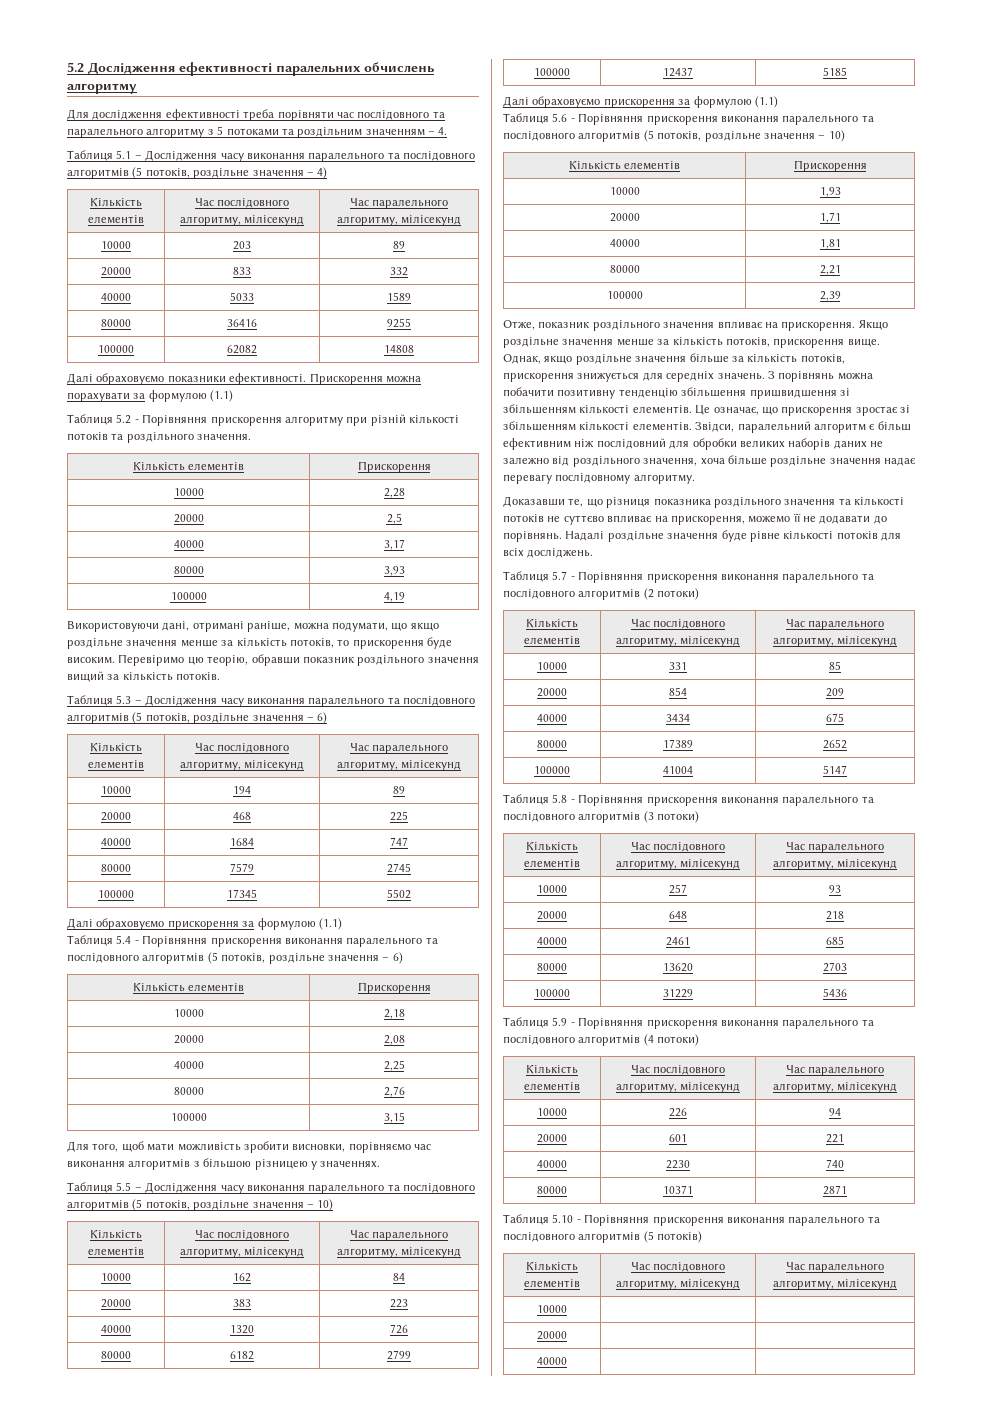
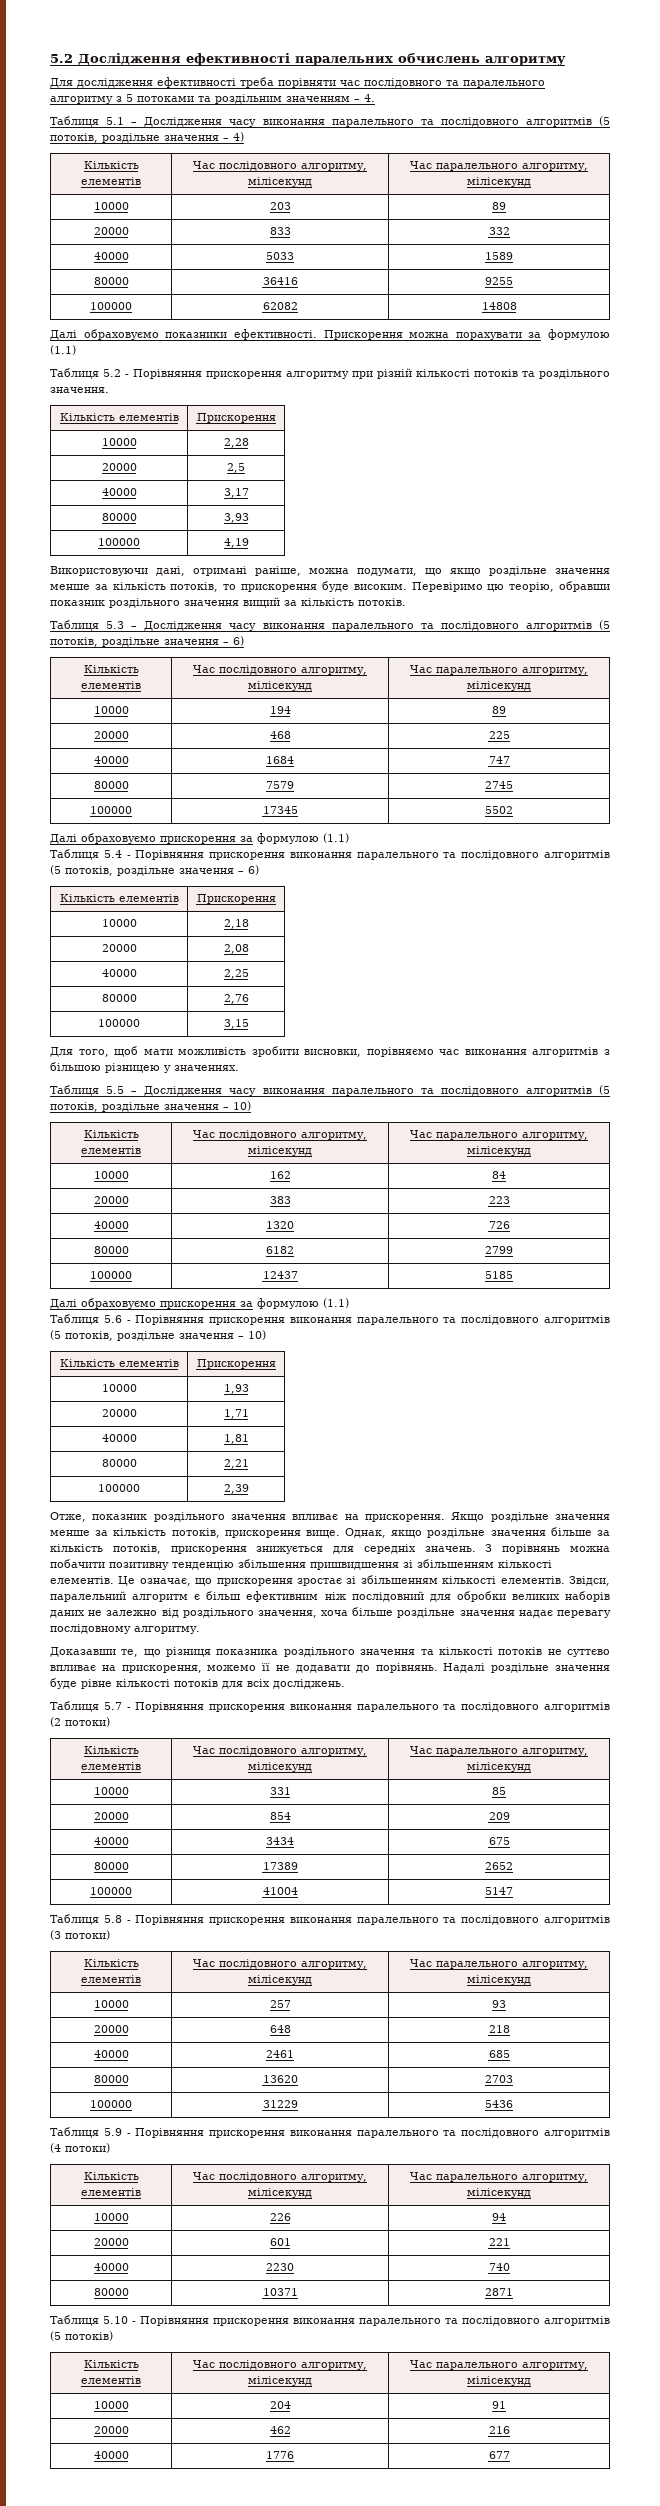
- 10000 | |
- 20000 | |
- 40000 | |
+ 10000 | 204 | 91
+ 20000 | 462 | 216
+ 40000 | 1776 | 677

